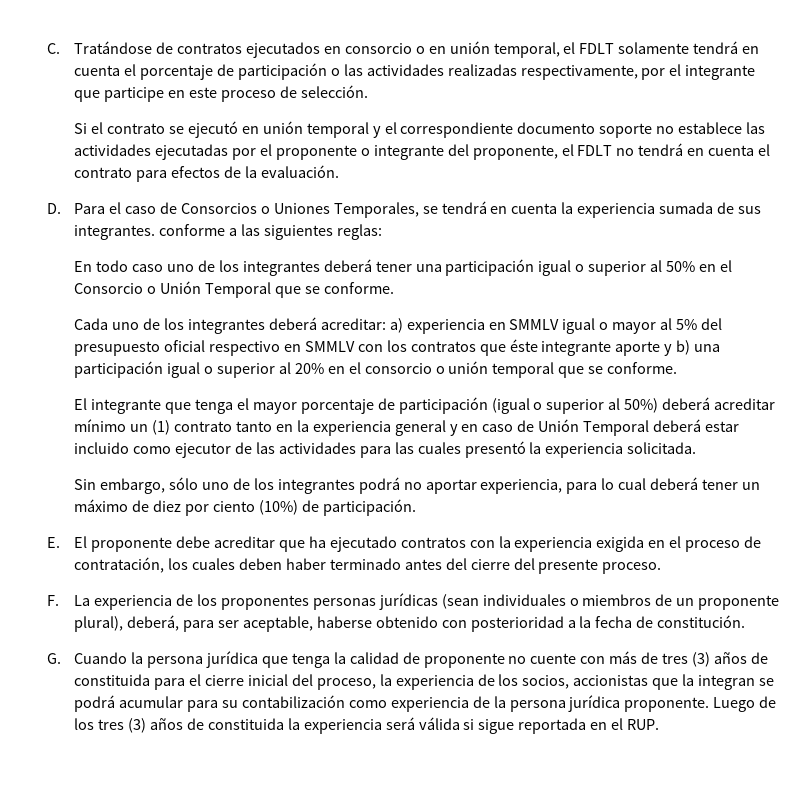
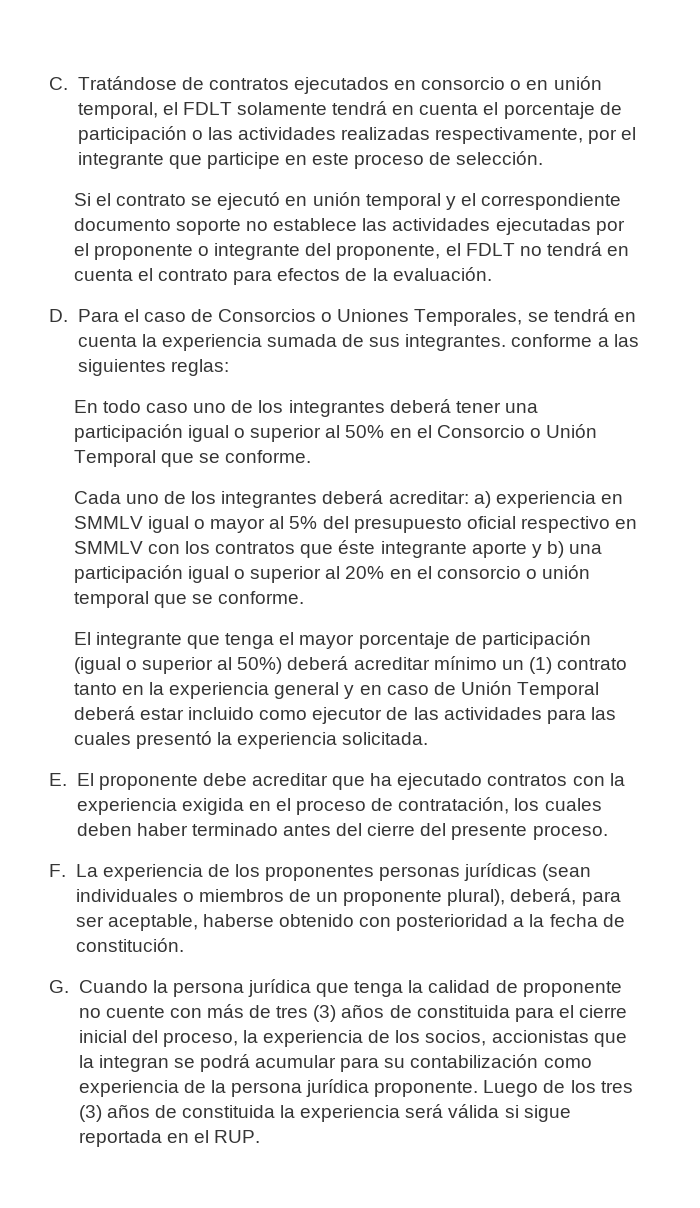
- Sin embargo, sólo uno de los integrantes podrá no aportar experiencia, para lo cual deberá tener un máximo de diez por ciento (10%) de participación.

